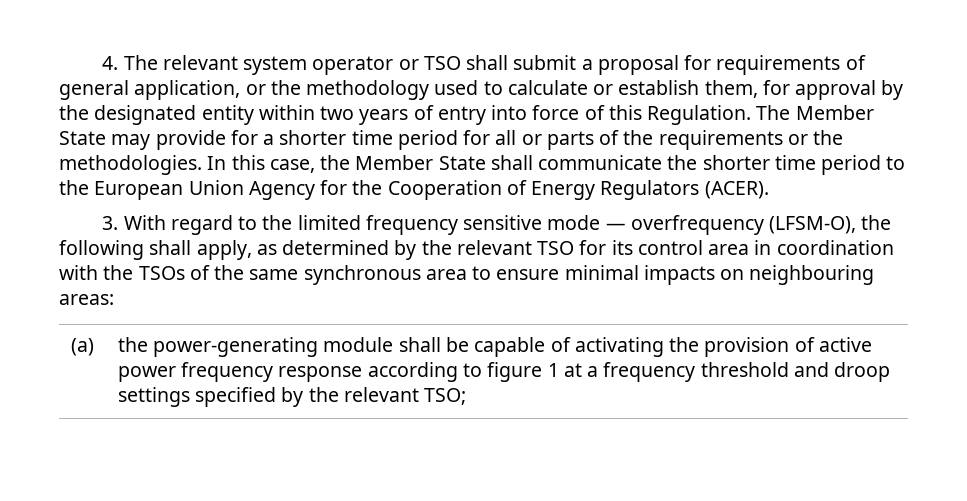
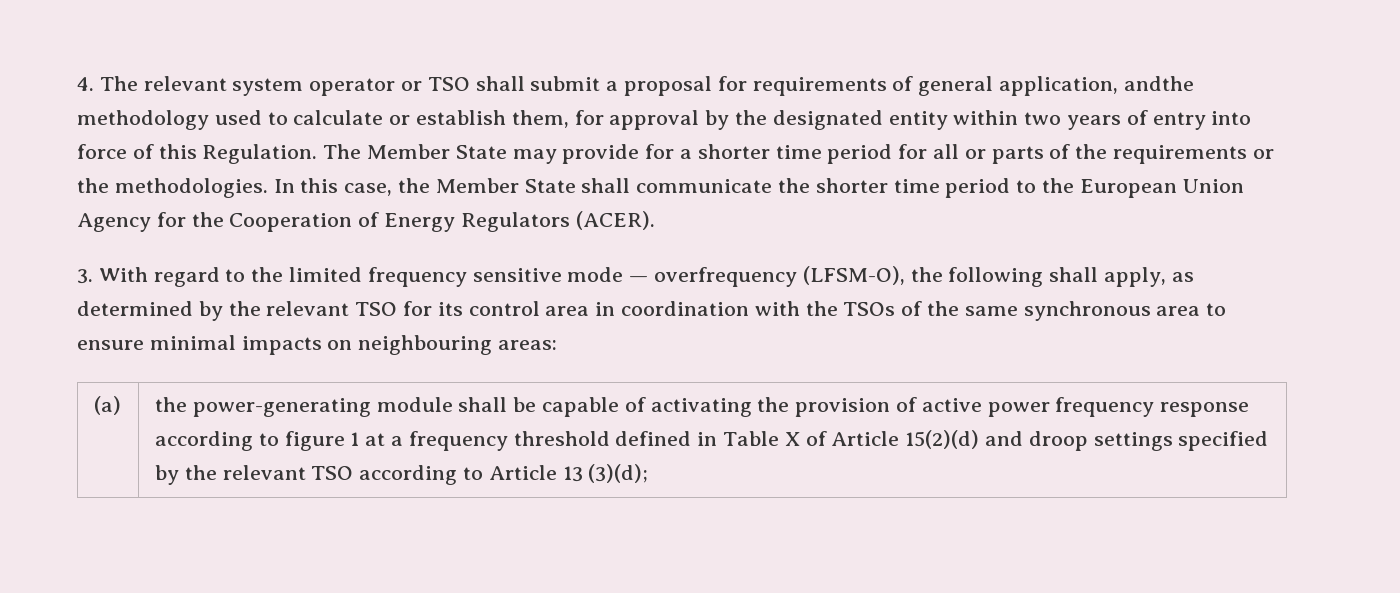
- 4. The relevant system operator or TSO shall submit a proposal for requirements of general application, or the methodology used to calculate or establish them, for approval by the designated entity within two years of entry into force of this Regulation.
+ 4. The relevant system operator or TSO shall submit a proposal for requirements of general application, andthe methodology used to calculate or establish them, for approval by the designated entity within two years of entry into force of this Regulation.
- the power-generating module shall be capable of activating the provision of active power frequency response according to figure 1 at a frequency threshold and droop settings specified by the relevant TSO;
+ the power-generating module shall be capable of activating the provision of active power frequency response according to figure 1 at a frequency threshold defined in Table X of Article 15(2)(d) and droop settings specified by the relevant TSO according to Article 13 (3)(d);

